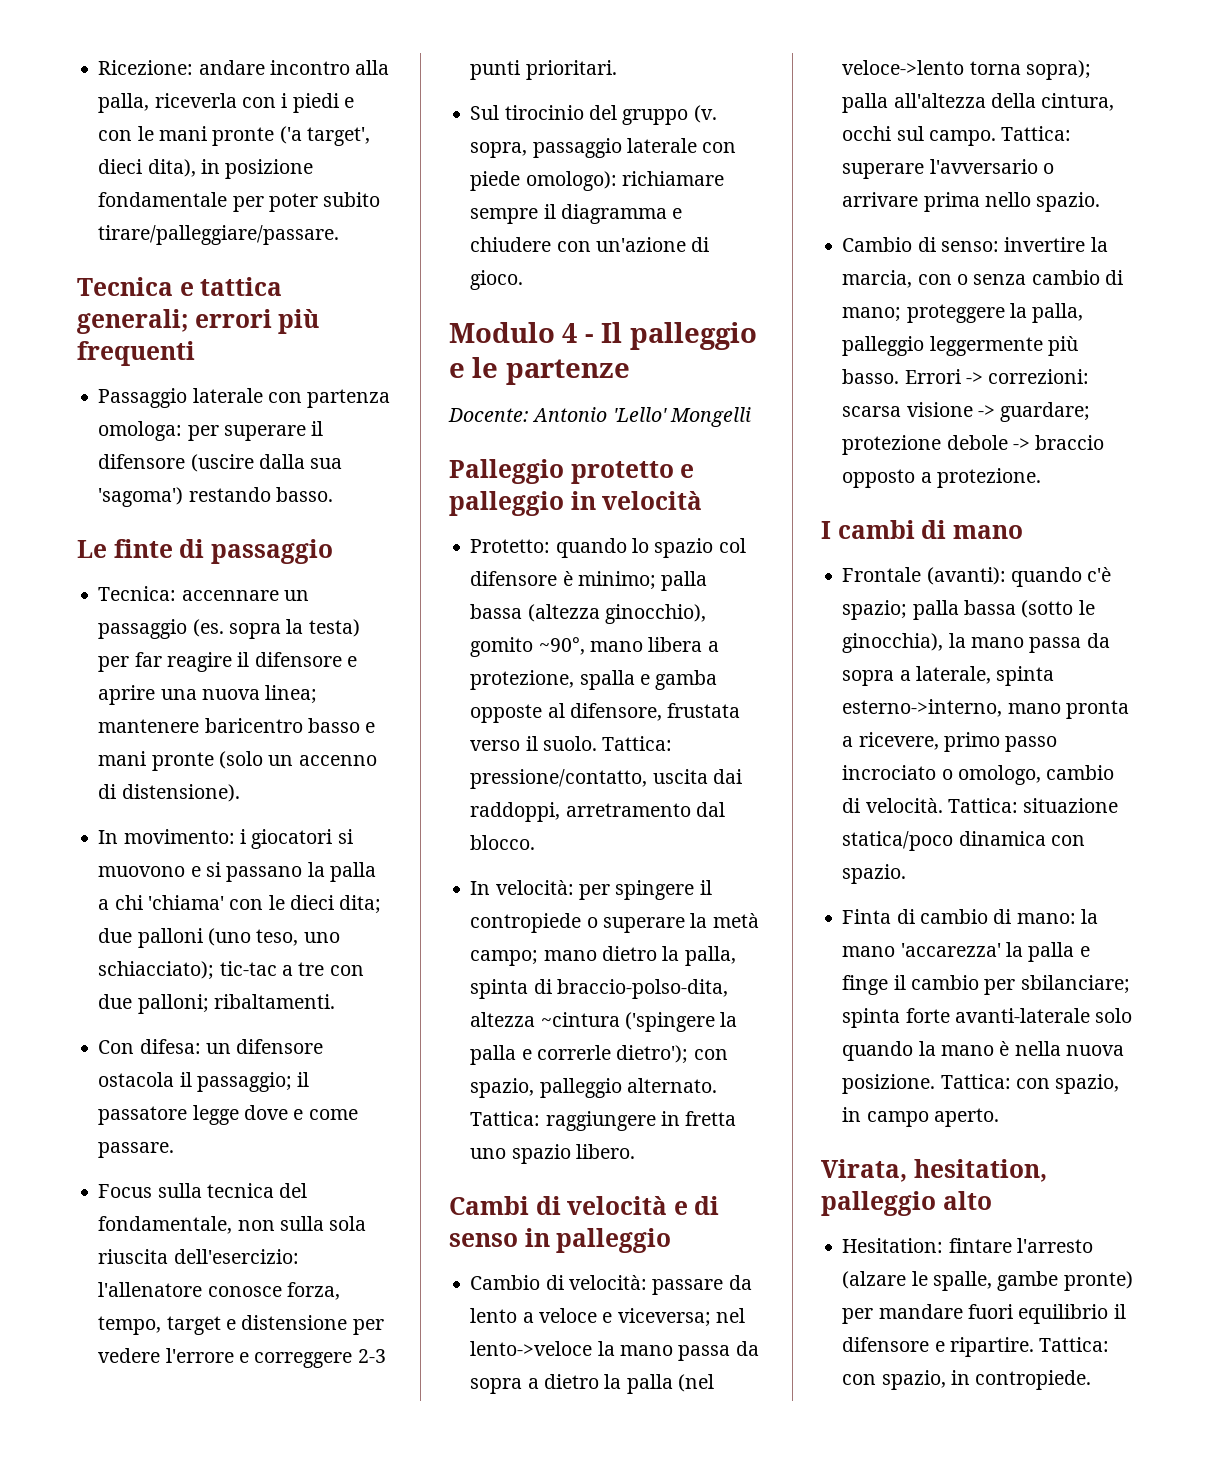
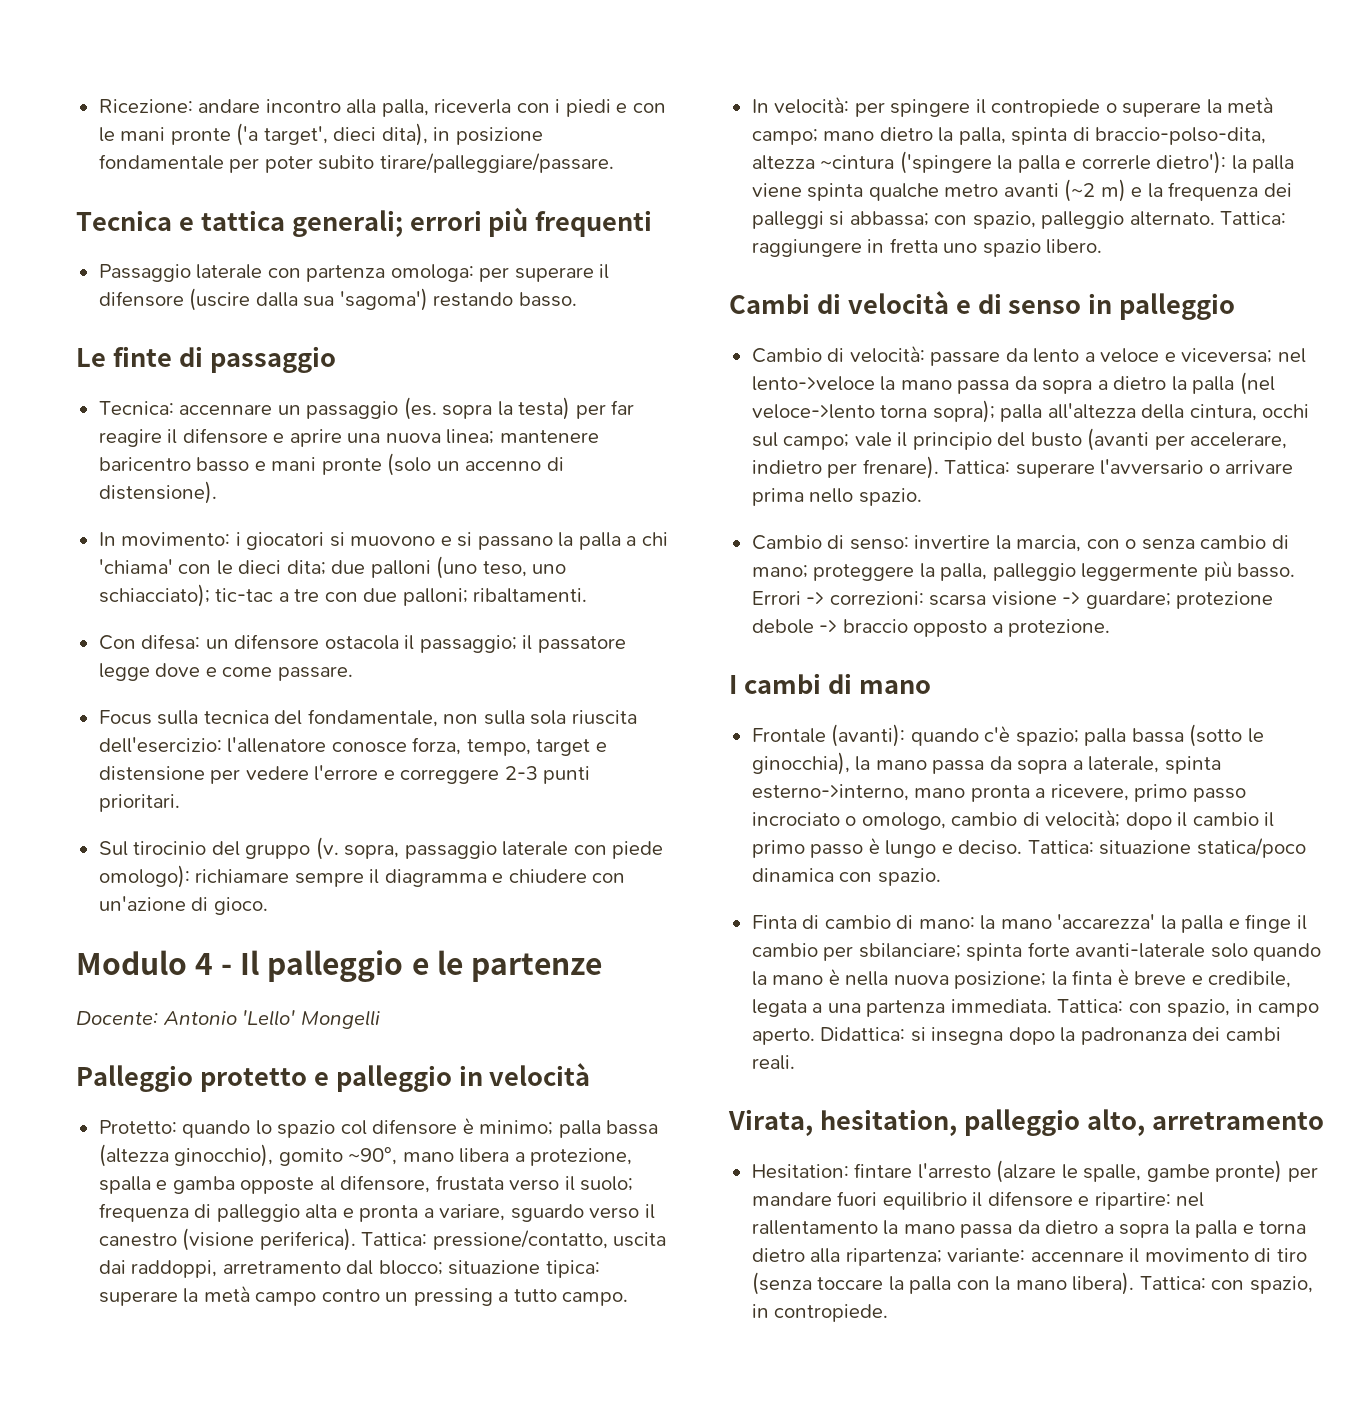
- Protetto: quando lo spazio col difensore è minimo; palla bassa (altezza ginocchio), gomito ~90°, mano libera a protezione, spalla e gamba opposte al difensore, frustata verso il suolo.
+ Protetto: quando lo spazio col difensore è minimo; palla bassa (altezza ginocchio), gomito ~90°, mano libera a protezione, spalla e gamba opposte al difensore, frustata verso il suolo; frequenza di palleggio alta e pronta a variare, sguardo verso il canestro (visione periferica).
- Tattica: pressione/contatto, uscita dai raddoppi, arretramento dal blocco.
+ Tattica: pressione/contatto, uscita dai raddoppi, arretramento dal blocco; situazione tipica: superare la metà campo contro un pressing a tutto campo.
- In velocità: per spingere il contropiede o superare la metà campo; mano dietro la palla, spinta di braccio-polso-dita, altezza ~cintura ('spingere la palla e correrle dietro'); con spazio, palleggio alternato.
+ In velocità: per spingere il contropiede o superare la metà campo; mano dietro la palla, spinta di braccio-polso-dita, altezza ~cintura ('spingere la palla e correrle dietro'): la palla viene spinta qualche metro avanti (~2 m) e la frequenza dei palleggi si abbassa; con spazio, palleggio alternato.
- Cambio di velocità: passare da lento a veloce e viceversa; nel lento->veloce la mano passa da sopra a dietro la palla (nel veloce->lento torna sopra); palla all'altezza della cintura, occhi sul campo.
+ Cambio di velocità: passare da lento a veloce e viceversa; nel lento->veloce la mano passa da sopra a dietro la palla (nel veloce->lento torna sopra); palla all'altezza della cintura, occhi sul campo; vale il principio del busto (avanti per accelerare, indietro per frenare).
- Frontale (avanti): quando c'è spazio; palla bassa (sotto le ginocchia), la mano passa da sopra a laterale, spinta esterno->interno, mano pronta a ricevere, primo passo incrociato o omologo, cambio di velocità.
+ Frontale (avanti): quando c'è spazio; palla bassa (sotto le ginocchia), la mano passa da sopra a laterale, spinta esterno->interno, mano pronta a ricevere, primo passo incrociato o omologo, cambio di velocità; dopo il cambio il primo passo è lungo e deciso.
- Finta di cambio di mano: la mano 'accarezza' la palla e finge il cambio per sbilanciare; spinta forte avanti-laterale solo quando la mano è nella nuova posizione.
+ Finta di cambio di mano: la mano 'accarezza' la palla e finge il cambio per sbilanciare; spinta forte avanti-laterale solo quando la mano è nella nuova posizione; la finta è breve e credibile, legata a una partenza immediata.
+ Didattica: si insegna dopo la padronanza dei cambi reali.
- Virata, hesitation, palleggio alto
+ Virata, hesitation, palleggio alto, arretramento
- Hesitation: fintare l'arresto (alzare le spalle, gambe pronte) per mandare fuori equilibrio il difensore e ripartire.
+ Hesitation: fintare l'arresto (alzare le spalle, gambe pronte) per mandare fuori equilibrio il difensore e ripartire: nel rallentamento la mano passa da dietro a sopra la palla e torna dietro alla ripartenza; variante: accennare il movimento di tiro (senza toccare la palla con la mano libera).

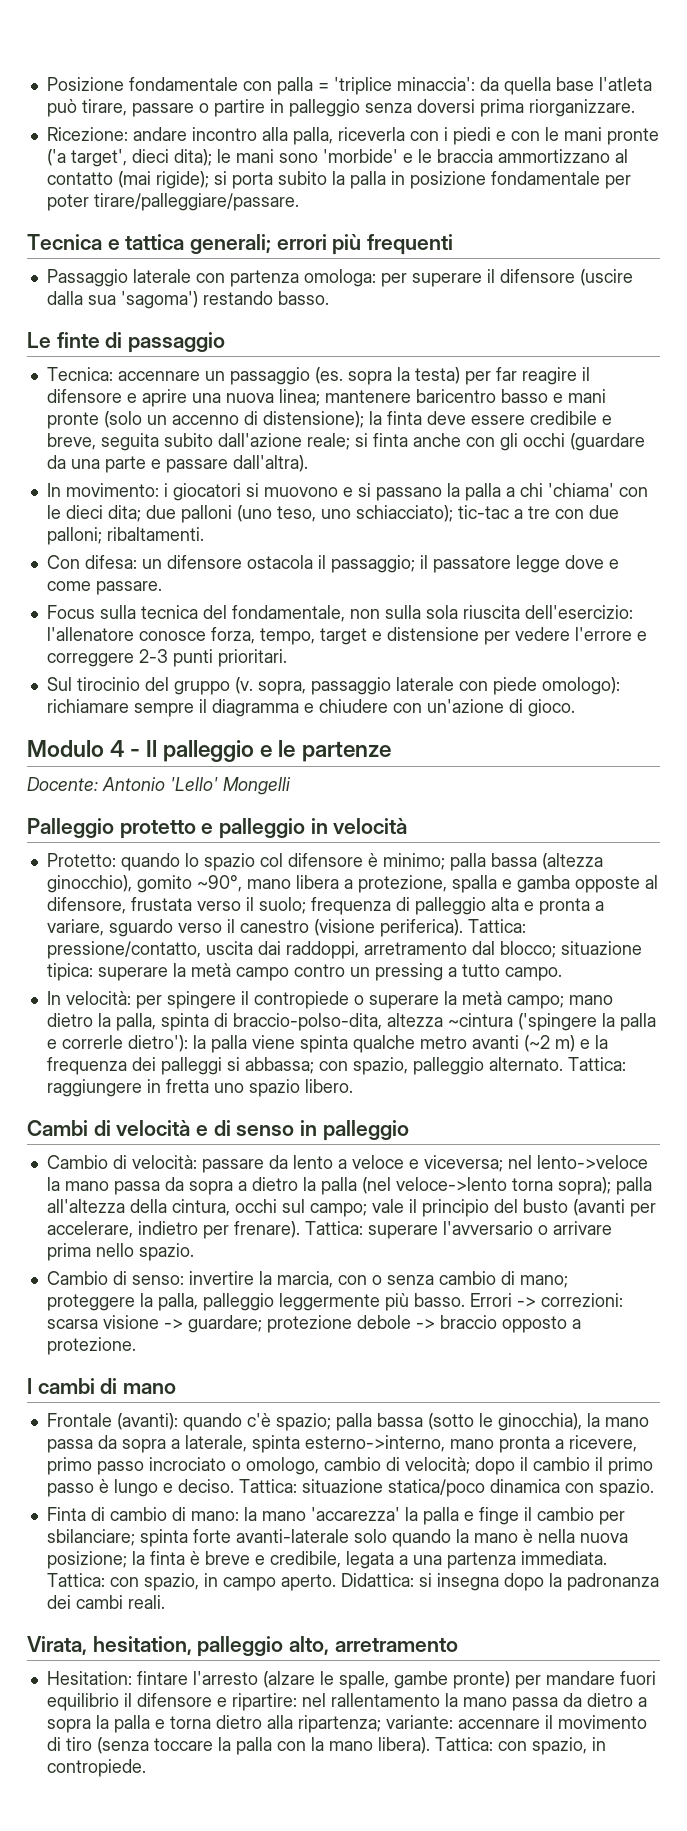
+ Posizione fondamentale con palla = 'triplice minaccia': da quella base l'atleta può tirare, passare o partire in palleggio senza doversi prima riorganizzare.
- Ricezione: andare incontro alla palla, riceverla con i piedi e con le mani pronte ('a target', dieci dita), in posizione fondamentale per poter subito tirare/palleggiare/passare.
+ Ricezione: andare incontro alla palla, riceverla con i piedi e con le mani pronte ('a target', dieci dita); le mani sono 'morbide' e le braccia ammortizzano al contatto (mai rigide); si porta subito la palla in posizione fondamentale per poter tirare/palleggiare/passare.
- Tecnica: accennare un passaggio (es. sopra la testa) per far reagire il difensore e aprire una nuova linea; mantenere baricentro basso e mani pronte (solo un accenno di distensione).
+ Tecnica: accennare un passaggio (es. sopra la testa) per far reagire il difensore e aprire una nuova linea; mantenere baricentro basso e mani pronte (solo un accenno di distensione); la finta deve essere credibile e breve, seguita subito dall'azione reale; si finta anche con gli occhi (guardare da una parte e passare dall'altra).

